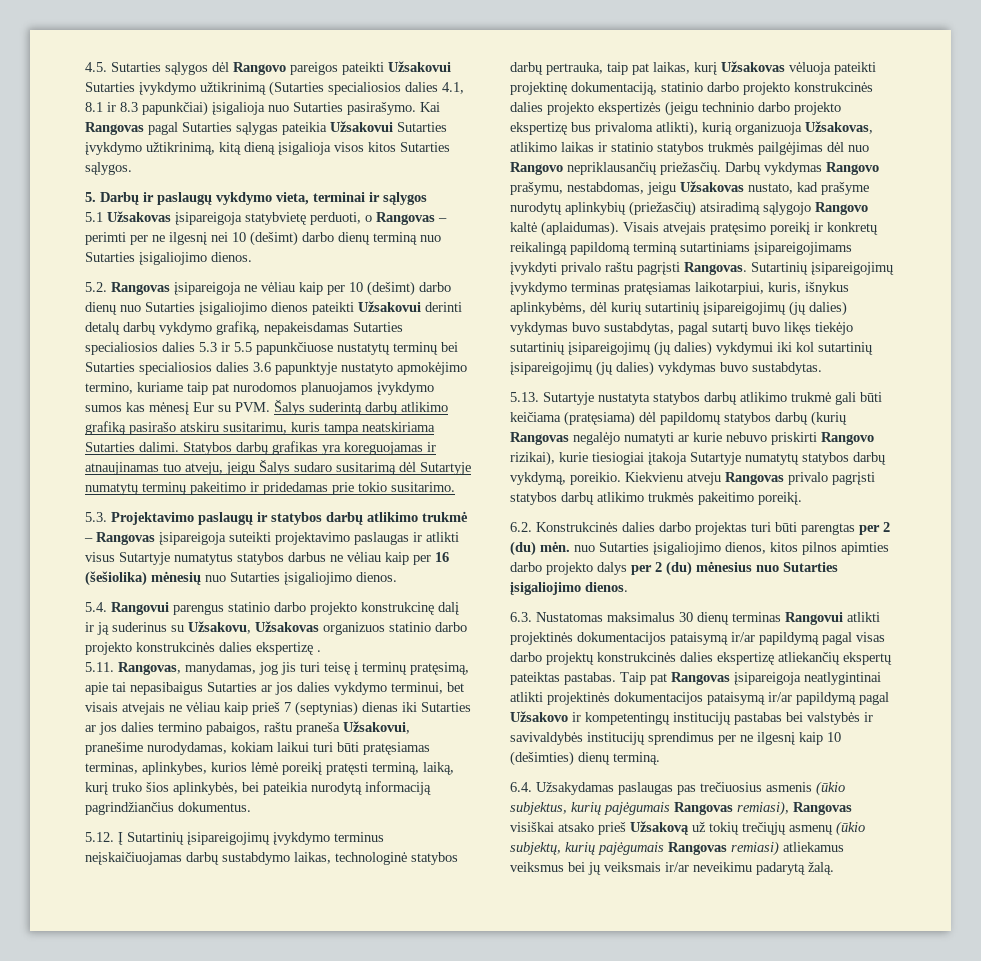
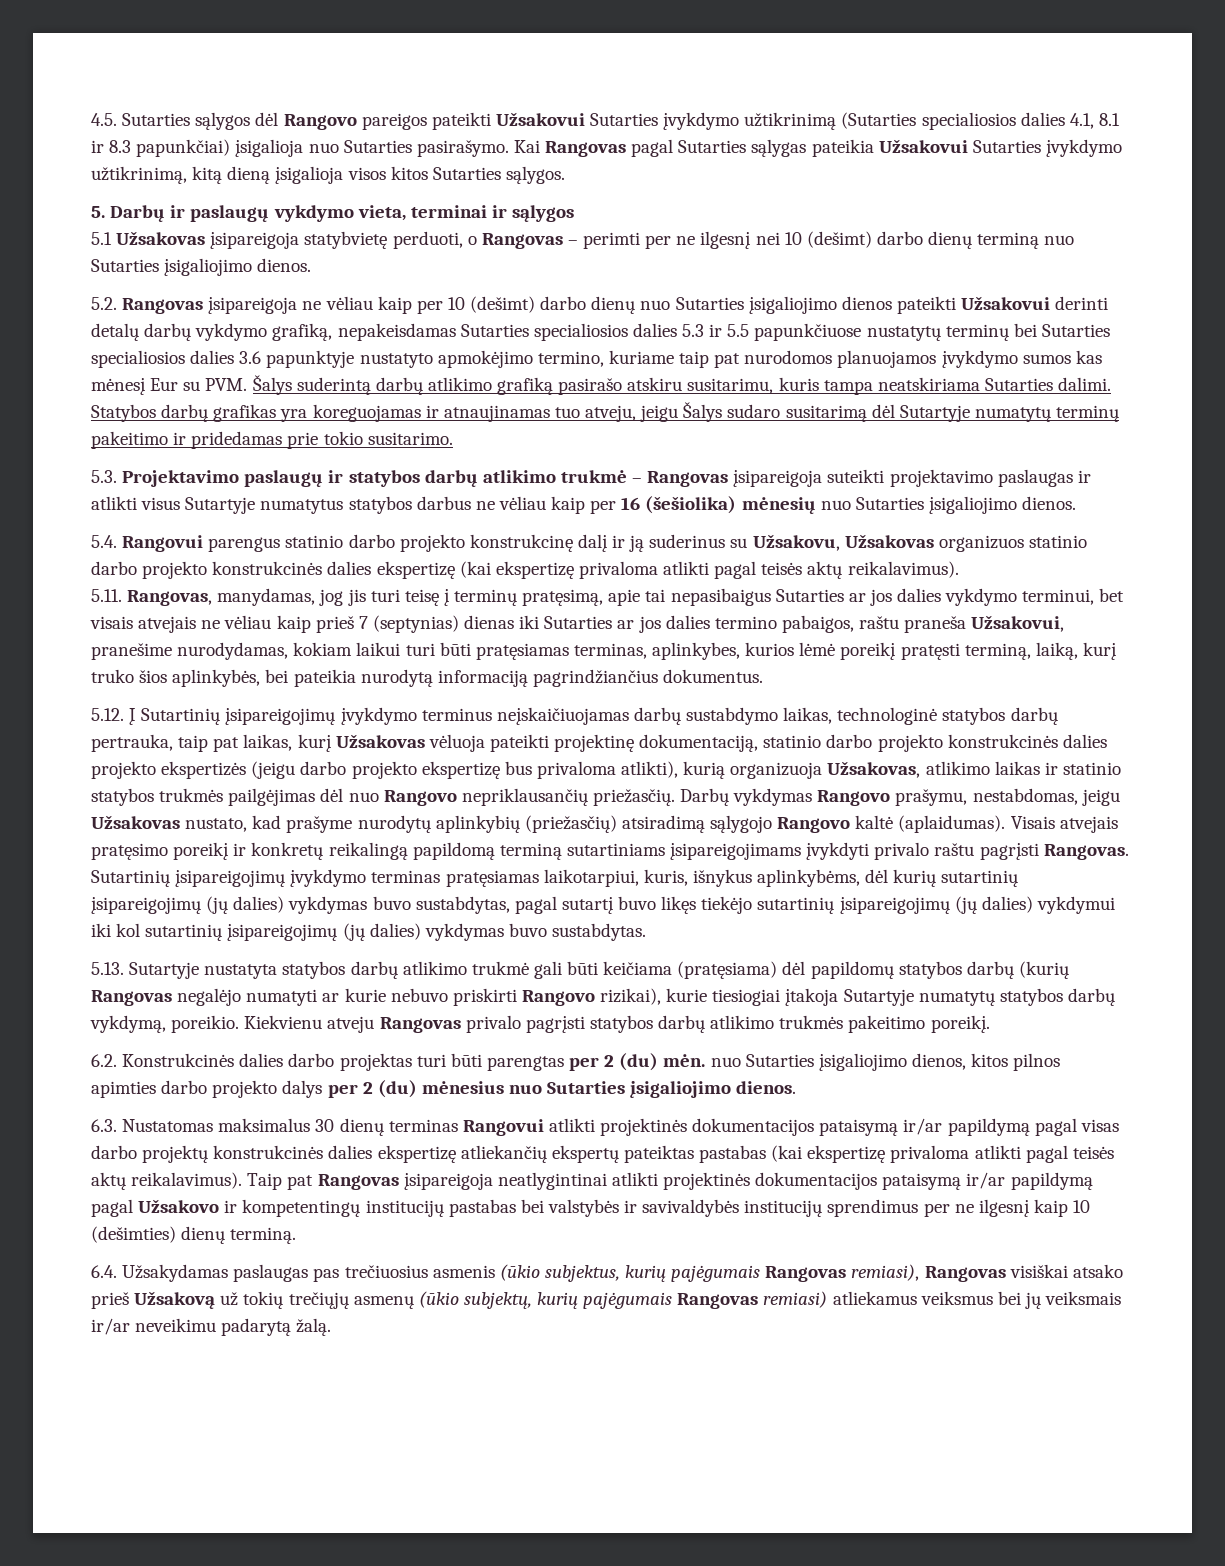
- 5.4. Rangovui parengus statinio darbo projekto konstrukcinę dalį ir ją suderinus su Užsakovu, Užsakovas organizuos statinio darbo projekto konstrukcinės dalies ekspertizę .
+ 5.4. Rangovui parengus statinio darbo projekto konstrukcinę dalį ir ją suderinus su Užsakovu, Užsakovas organizuos statinio darbo projekto konstrukcinės dalies ekspertizę (kai ekspertizę privaloma atlikti pagal teisės aktų reikalavimus).
- 5.12. Į Sutartinių įsipareigojimų įvykdymo terminus neįskaičiuojamas darbų sustabdymo laikas, technologinė statybos darbų pertrauka, taip pat laikas, kurį Užsakovas vėluoja pateikti projektinę dokumentaciją, statinio darbo projekto konstrukcinės dalies projekto ekspertizės (jeigu techninio darbo projekto ekspertizę bus privaloma atlikti), kurią organizuoja Užsakovas, atlikimo laikas ir statinio statybos trukmės pailgėjimas dėl nuo Rangovo nepriklausančių priežasčių.
+ 5.12. Į Sutartinių įsipareigojimų įvykdymo terminus neįskaičiuojamas darbų sustabdymo laikas, technologinė statybos darbų pertrauka, taip pat laikas, kurį Užsakovas vėluoja pateikti projektinę dokumentaciją, statinio darbo projekto konstrukcinės dalies projekto ekspertizės (jeigu darbo projekto ekspertizę bus privaloma atlikti), kurią organizuoja Užsakovas, atlikimo laikas ir statinio statybos trukmės pailgėjimas dėl nuo Rangovo nepriklausančių priežasčių.
- 6.3. Nustatomas maksimalus 30 dienų terminas Rangovui atlikti projektinės dokumentacijos pataisymą ir/ar papildymą pagal visas darbo projektų konstrukcinės dalies ekspertizę atliekančių ekspertų pateiktas pastabas.
+ 6.3. Nustatomas maksimalus 30 dienų terminas Rangovui atlikti projektinės dokumentacijos pataisymą ir/ar papildymą pagal visas darbo projektų konstrukcinės dalies ekspertizę atliekančių ekspertų pateiktas pastabas (kai ekspertizę privaloma atlikti pagal teisės aktų reikalavimus).

